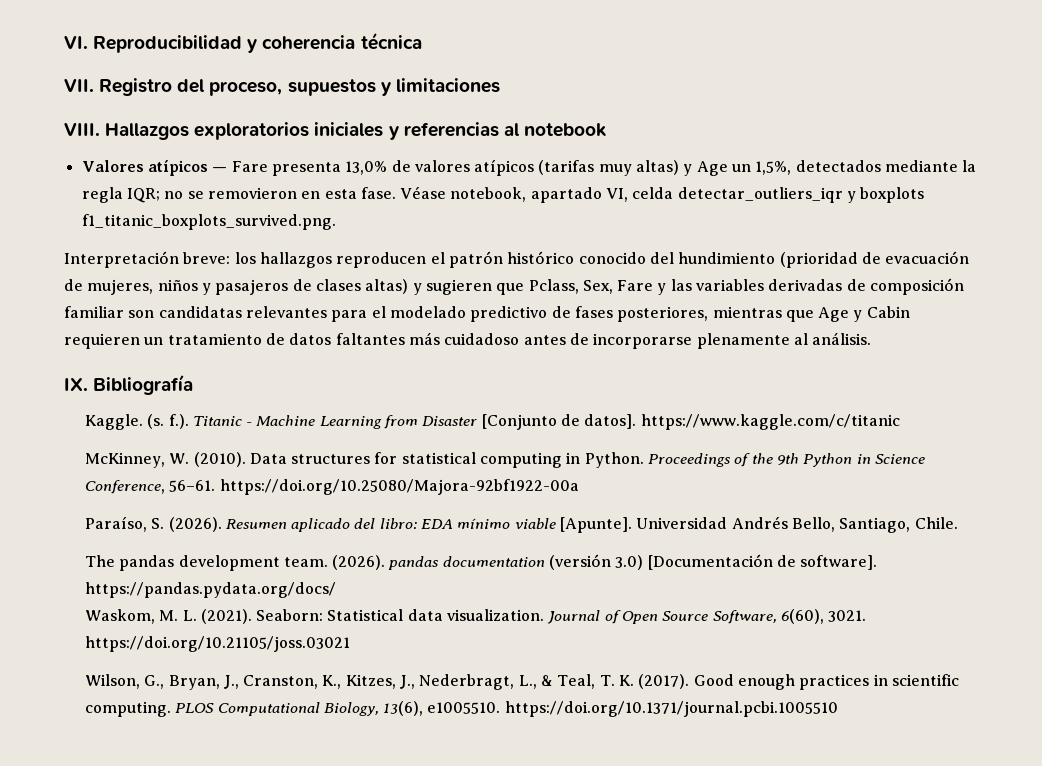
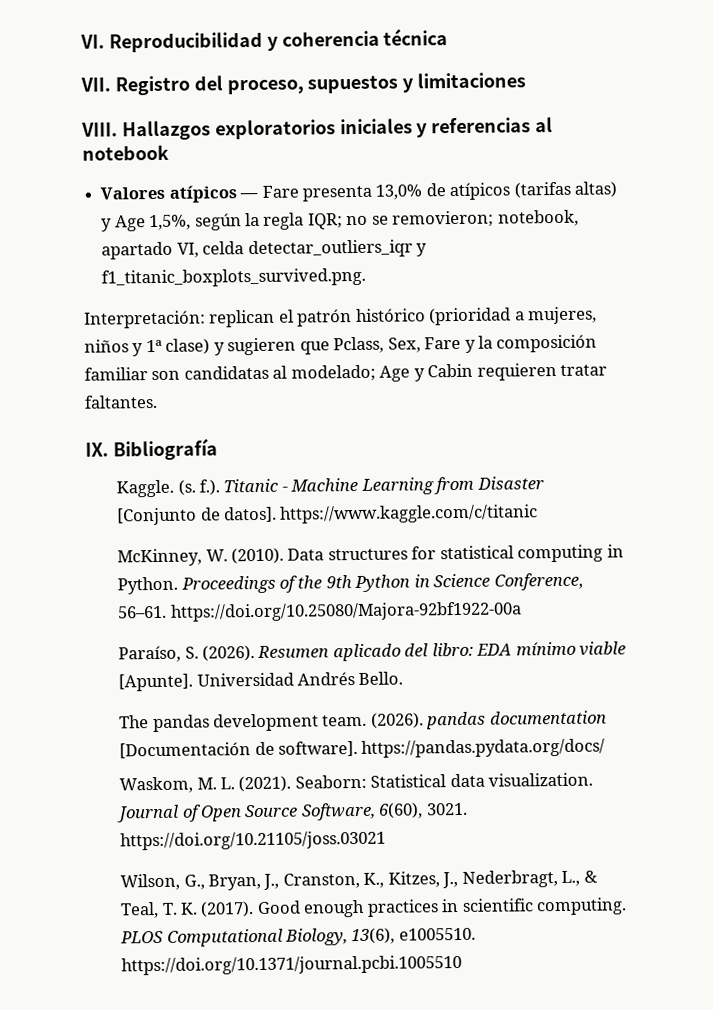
- Valores atípicos — Fare presenta 13,0% de valores atípicos (tarifas muy altas) y Age un 1,5%, detectados mediante la regla IQR; no se removieron en esta fase. Véase notebook, apartado VI, celda detectar_outliers_iqr y boxplots f1_titanic_boxplots_survived.png.
+ Valores atípicos — Fare presenta 13,0% de atípicos (tarifas altas) y Age 1,5%, según la regla IQR; no se removieron; notebook, apartado VI, celda detectar_outliers_iqr y f1_titanic_boxplots_survived.png.
- Interpretación breve: los hallazgos reproducen el patrón histórico conocido del hundimiento (prioridad de evacuación de mujeres, niños y pasajeros de clases altas) y sugieren que Pclass, Sex, Fare y las variables derivadas de composición familiar son candidatas relevantes para el modelado predictivo de fases posteriores, mientras que Age y Cabin requieren un tratamiento de datos faltantes más cuidadoso antes de incorporarse plenamente al análisis.
+ Interpretación: replican el patrón histórico (prioridad a mujeres, niños y 1ª clase) y sugieren que Pclass, Sex, Fare y la composición familiar son candidatas al modelado; Age y Cabin requieren tratar faltantes.
- Universidad Andrés Bello, Santiago, Chile.
+ Universidad Andrés Bello.
- (2026). pandas documentation (versión 3.0) [Documentación de software]. https://pandas.pydata.org/docs/
+ (2026). pandas documentation [Documentación de software]. https://pandas.pydata.org/docs/

